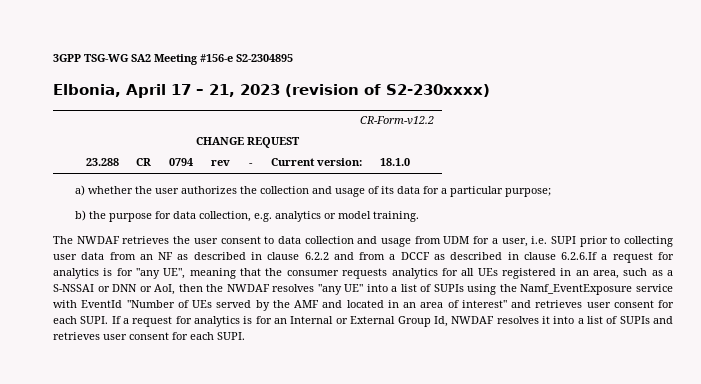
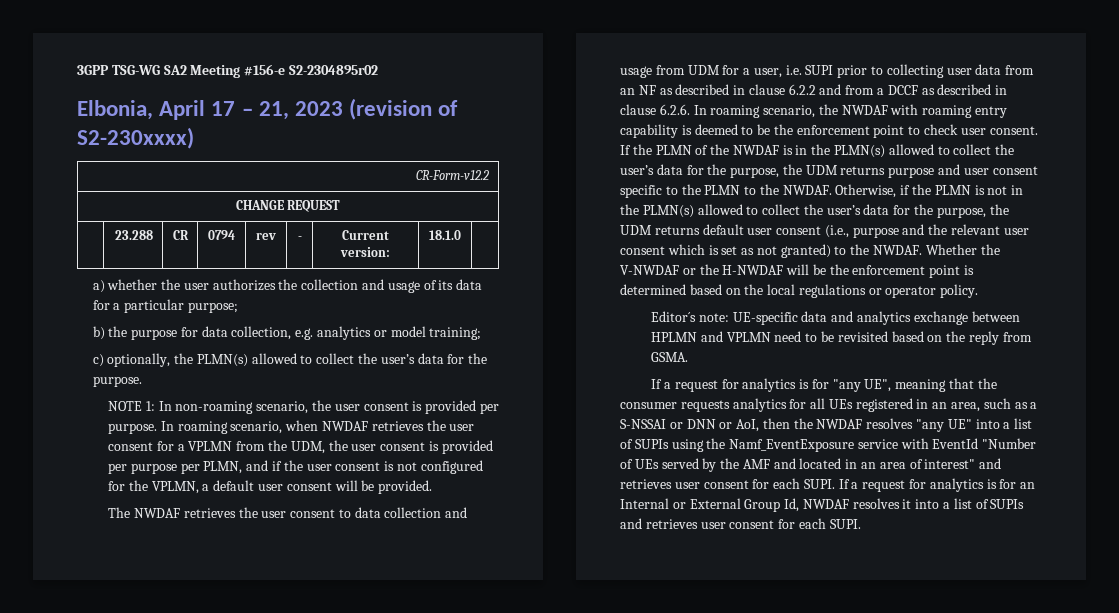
- 3GPP TSG-WG SA2 Meeting #156-e S2-2304895
+ 3GPP TSG-WG SA2 Meeting #156-e S2-2304895r02
- b) the purpose for data collection, e.g. analytics or model training.
+ b) the purpose for data collection, e.g. analytics or model training;
+ c) optionally, the PLMN(s) allowed to collect the user’s data for the purpose.
+ NOTE 1: In non-roaming scenario, the user consent is provided per purpose. In roaming scenario, when NWDAF retrieves the user consent for a VPLMN from the UDM, the user consent is provided per purpose per PLMN, and if the user consent is not configured for the VPLMN, a default user consent will be provided.
- The NWDAF retrieves the user consent to data collection and usage from UDM for a user, i.e. SUPI prior to collecting user data from an NF as described in clause 6.2.2 and from a DCCF as described in clause 6.2.6.If a request for analytics is for "any UE", meaning that the consumer requests analytics for all UEs registered in an area, such as a S-NSSAI or DNN or AoI, then the NWDAF resolves "any UE" into a list of SUPIs using the Namf_EventExposure service with EventId "Number of UEs served by the AMF and located in an area of interest" and retrieves user consent for each SUPI.
+ The NWDAF retrieves the user consent to data collection and usage from UDM for a user, i.e. SUPI prior to collecting user data from an NF as described in clause 6.2.2 and from a DCCF as described in clause 6.2.6. In roaming scenario, the NWDAF with roaming entry capability is deemed to be the enforcement point to check user consent. If the PLMN of the NWDAF is in the PLMN(s) allowed to collect the user’s data for the purpose, the UDM returns purpose and user consent specific to the PLMN to the NWDAF. Otherwise, if the PLMN is not in the PLMN(s) allowed to collect the user’s data for the purpose, the UDM returns default user consent (i.e., purpose and the relevant user consent which is set as not granted) to the NWDAF. Whether the V-NWDAF or the H-NWDAF will be the enforcement point is determined based on the local regulations or operator policy.
+ Editor´s note: UE-specific data and analytics exchange between HPLMN and VPLMN need to be revisited based on the reply from GSMA.
+ If a request for analytics is for "any UE", meaning that the consumer requests analytics for all UEs registered in an area, such as a S-NSSAI or DNN or AoI, then the NWDAF resolves "any UE" into a list of SUPIs using the Namf_EventExposure service with EventId "Number of UEs served by the AMF and located in an area of interest" and retrieves user consent for each SUPI.

